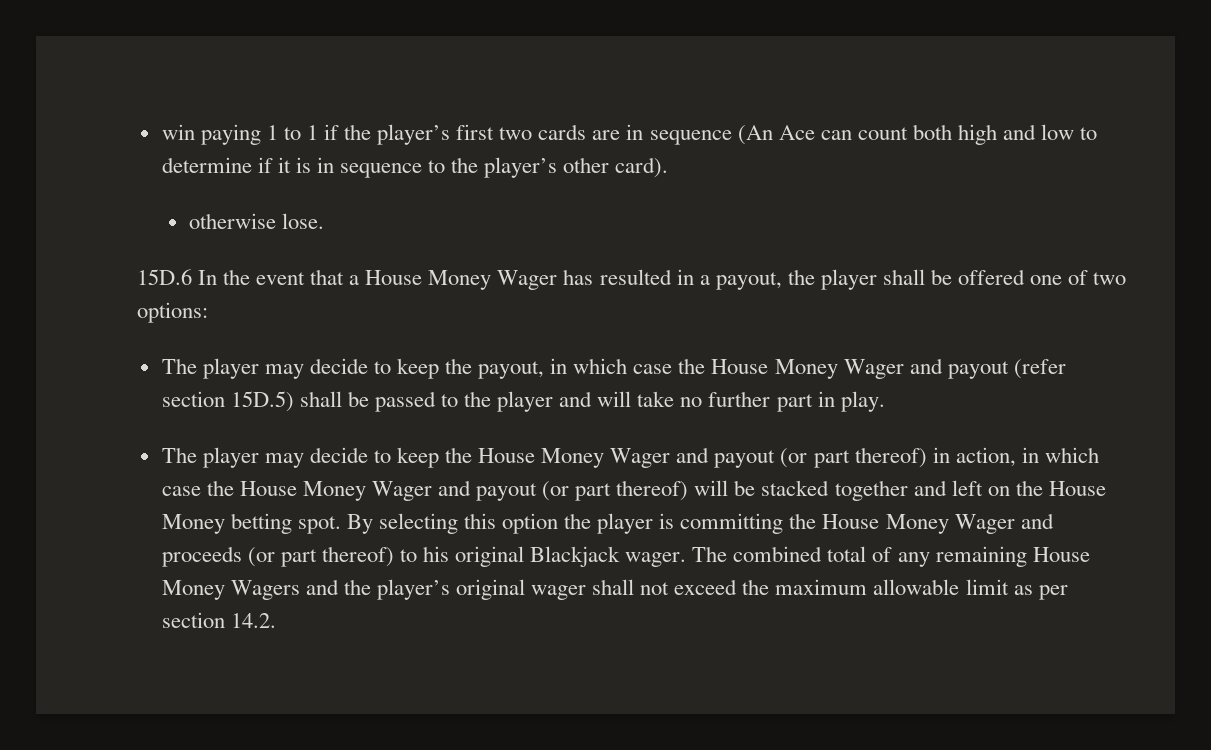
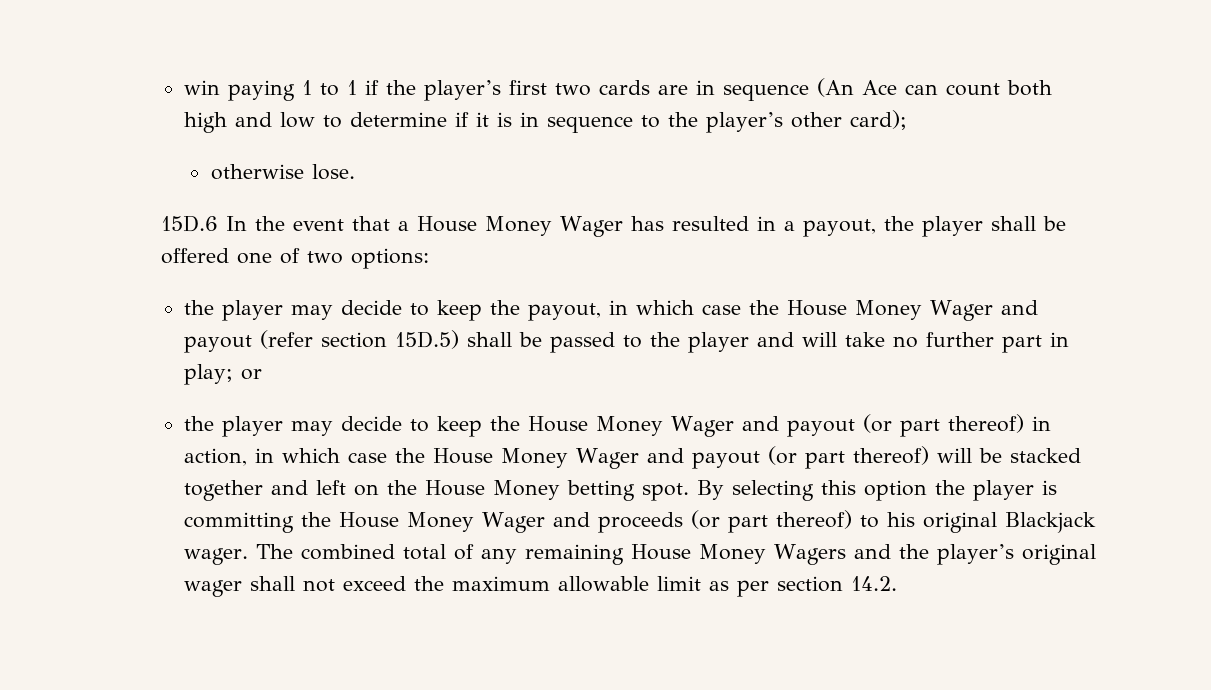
- win paying 1 to 1 if the player’s first two cards are in sequence (An Ace can count both high and low to determine if it is in sequence to the player’s other card).
+ win paying 1 to 1 if the player’s first two cards are in sequence (An Ace can count both high and low to determine if it is in sequence to the player’s other card);
- The player may decide to keep the payout, in which case the House Money Wager and payout (refer section 15D.5) shall be passed to the player and will take no further part in play.
- The player may decide to keep the House Money Wager and payout (or part thereof) in action, in which case the House Money Wager and payout (or part thereof) will be stacked together and left on the House Money betting spot.
+ the player may decide to keep the payout, in which case the House Money Wager and payout (refer section 15D.5) shall be passed to the player and will take no further part in play; or
+ the player may decide to keep the House Money Wager and payout (or part thereof) in action, in which case the House Money Wager and payout (or part thereof) will be stacked together and left on the House Money betting spot.

